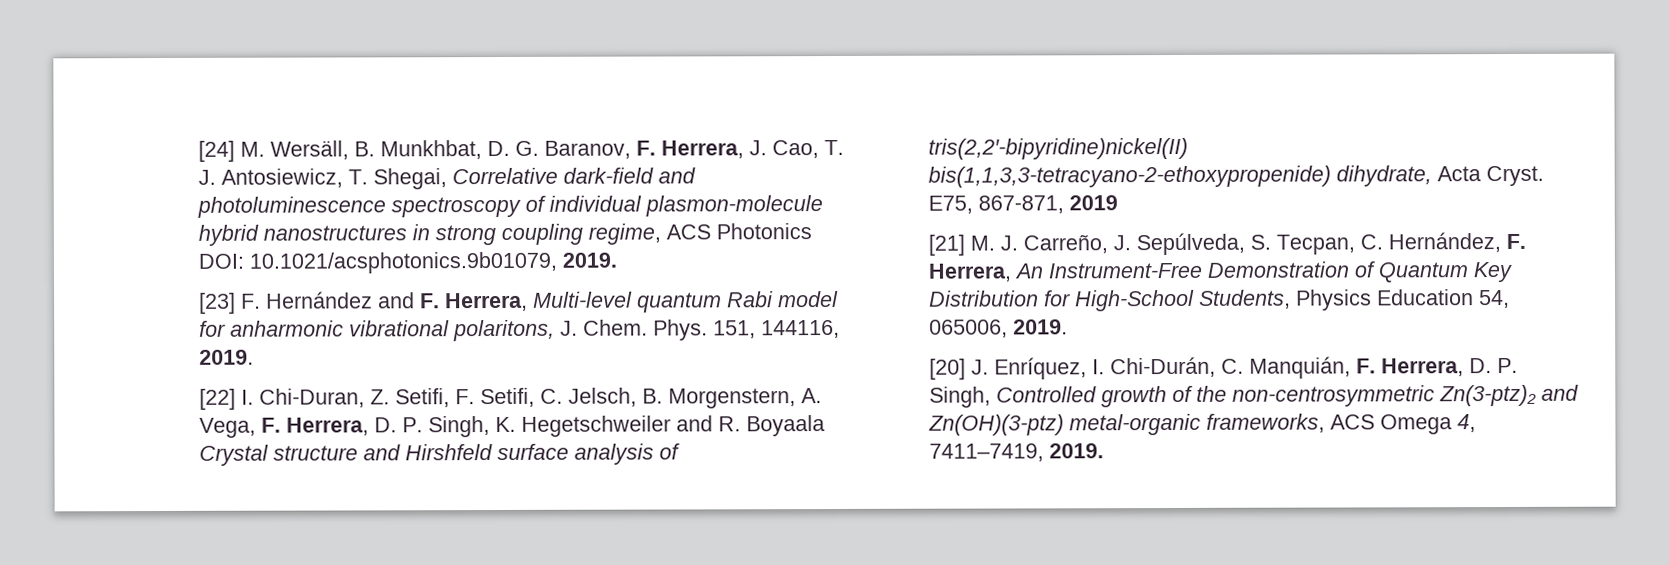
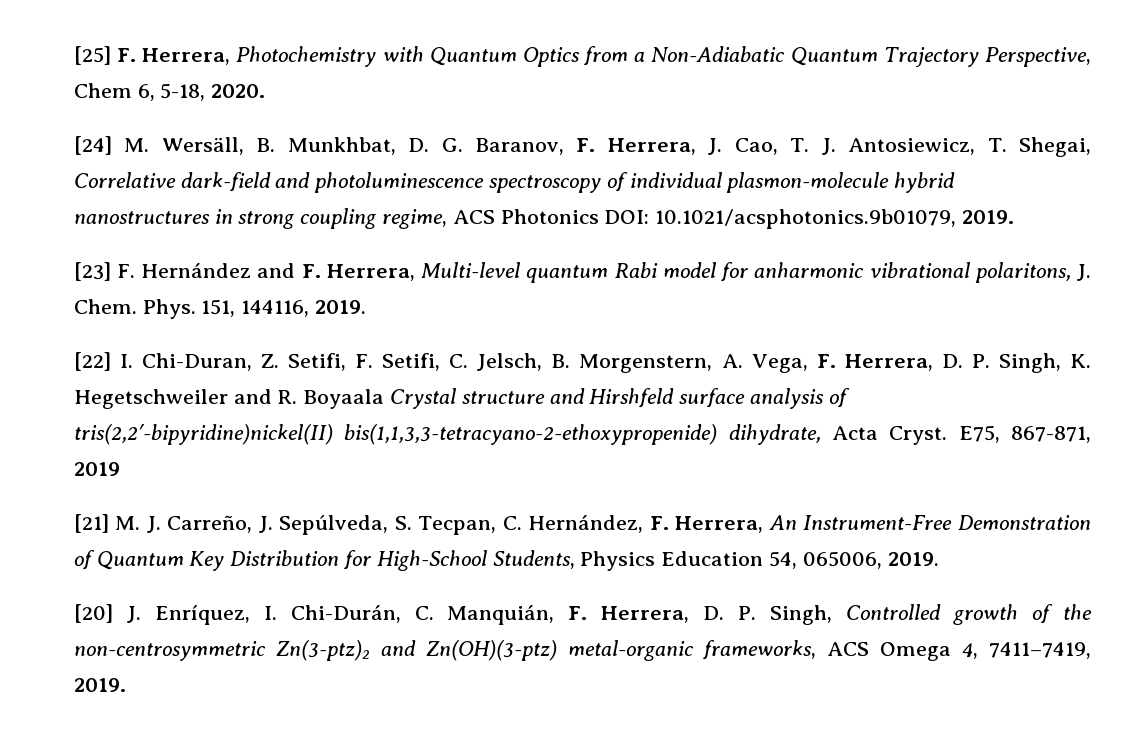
+ [25] F. Herrera, Photochemistry with Quantum Optics from a Non-Adiabatic Quantum Trajectory Perspective, Chem 6, 5-18, 2020.

